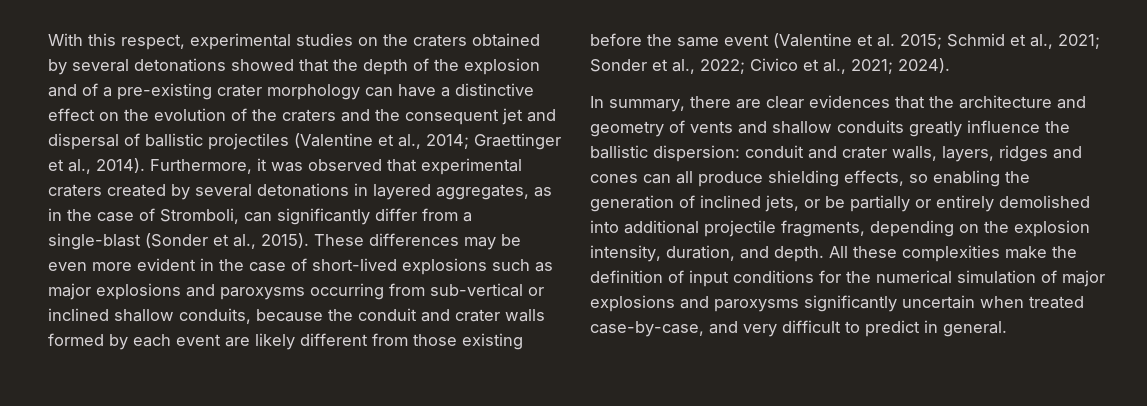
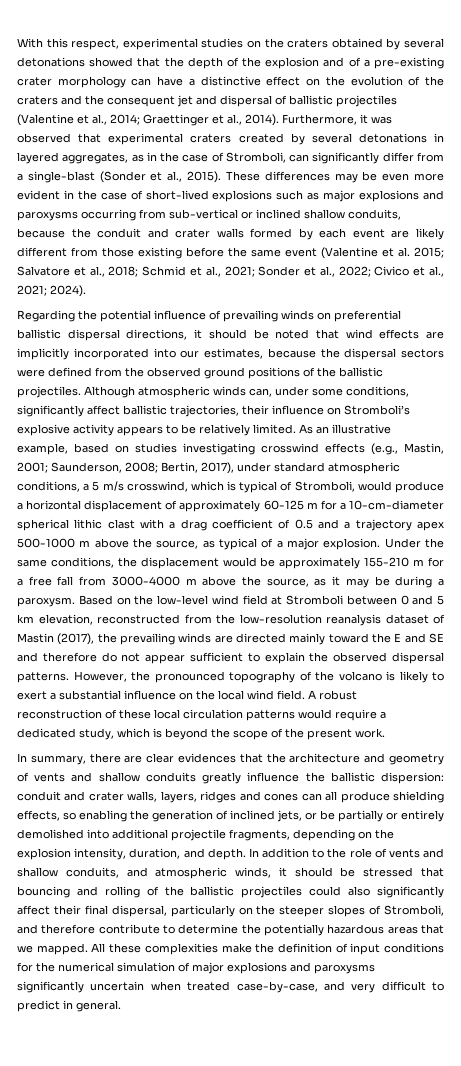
+ Salvatore et al., 2018;
+ Regarding the potential influence of prevailing winds on preferential ballistic dispersal directions, it should be noted that wind effects are implicitly incorporated into our estimates, because the dispersal sectors were defined from the observed ground positions of the ballistic projectiles. Although atmospheric winds can, under some conditions, significantly affect ballistic trajectories, their influence on Stromboli’s explosive activity appears to be relatively limited. As an illustrative example, based on studies investigating crosswind effects (e.g., Mastin, 2001; Saunderson, 2008; Bertin, 2017), under standard atmospheric conditions, a 5 m/s crosswind, which is typical of Stromboli, would produce a horizontal displacement of approximately 60-125 m for a 10-cm-diameter spherical lithic clast with a drag coefficient of 0.5 and a trajectory apex 500-1000 m above the source, as typical of a major explosion. Under the same conditions, the displacement would be approximately 155-210 m for a free fall from 3000-4000 m above the source, as it may be during a paroxysm. Based on the low-level wind field at Stromboli between 0 and 5 km elevation, reconstructed from the low-resolution reanalysis dataset of Mastin (2017), the prevailing winds are directed mainly toward the E and SE and therefore do not appear sufficient to explain the observed dispersal patterns. However, the pronounced topography of the volcano is likely to exert a substantial influence on the local wind field. A robust reconstruction of these local circulation patterns would require a dedicated study, which is beyond the scope of the present work.
+ In addition to the role of vents and shallow conduits, and atmospheric winds, it should be stressed that bouncing and rolling of the ballistic projectiles could also significantly affect their final dispersal, particularly on the steeper slopes of Stromboli, and therefore contribute to determine the potentially hazardous areas that we mapped.

